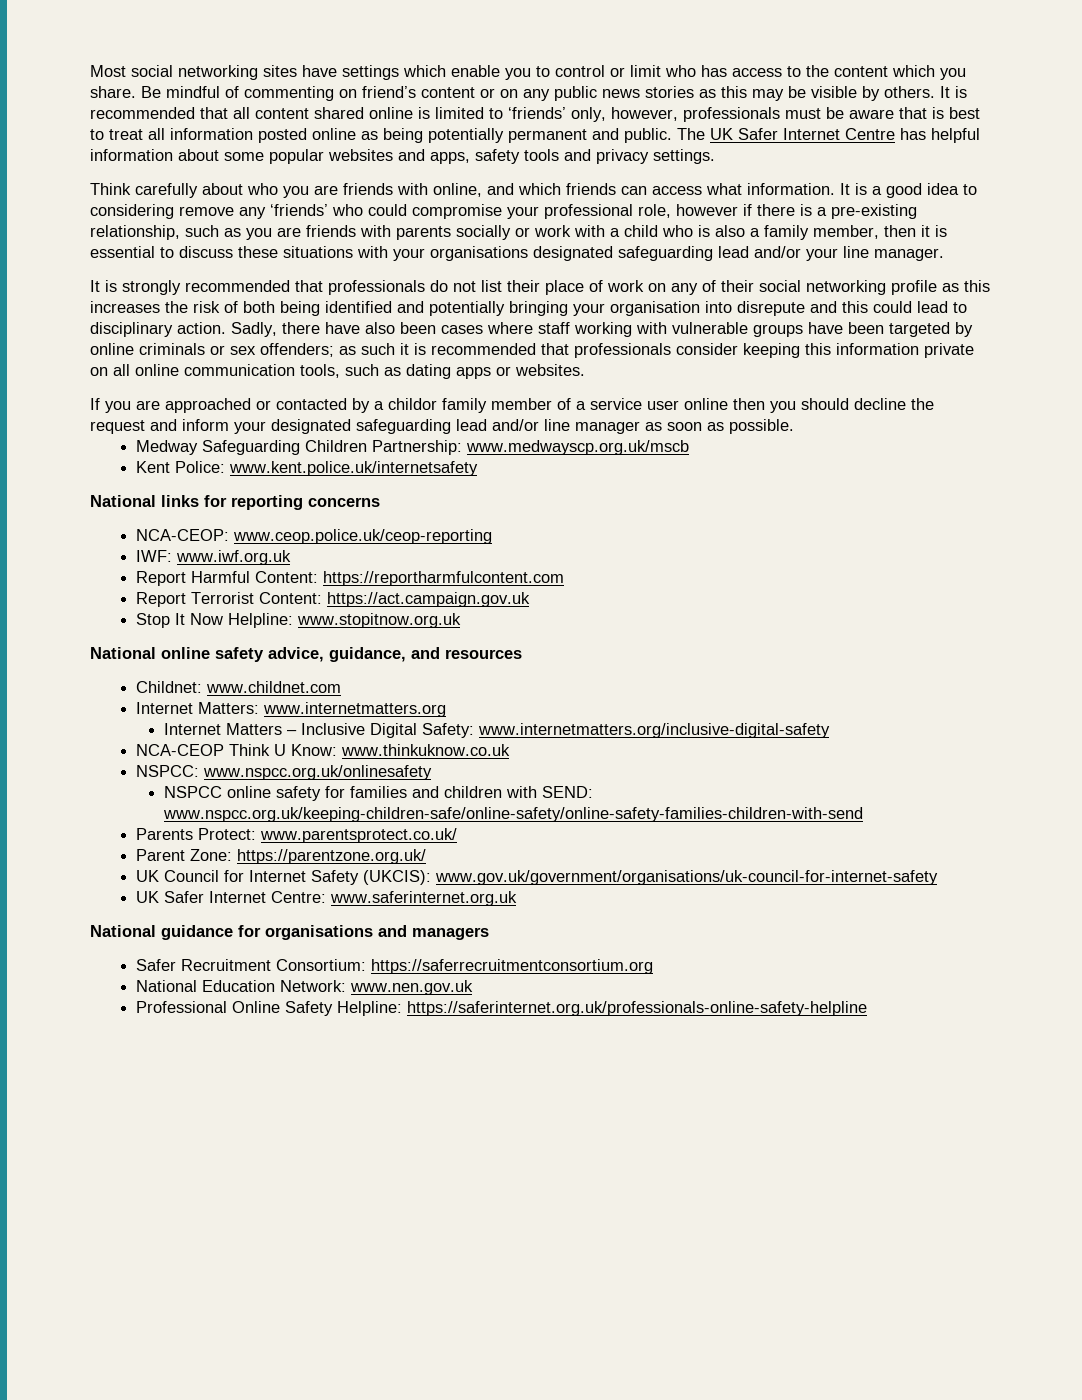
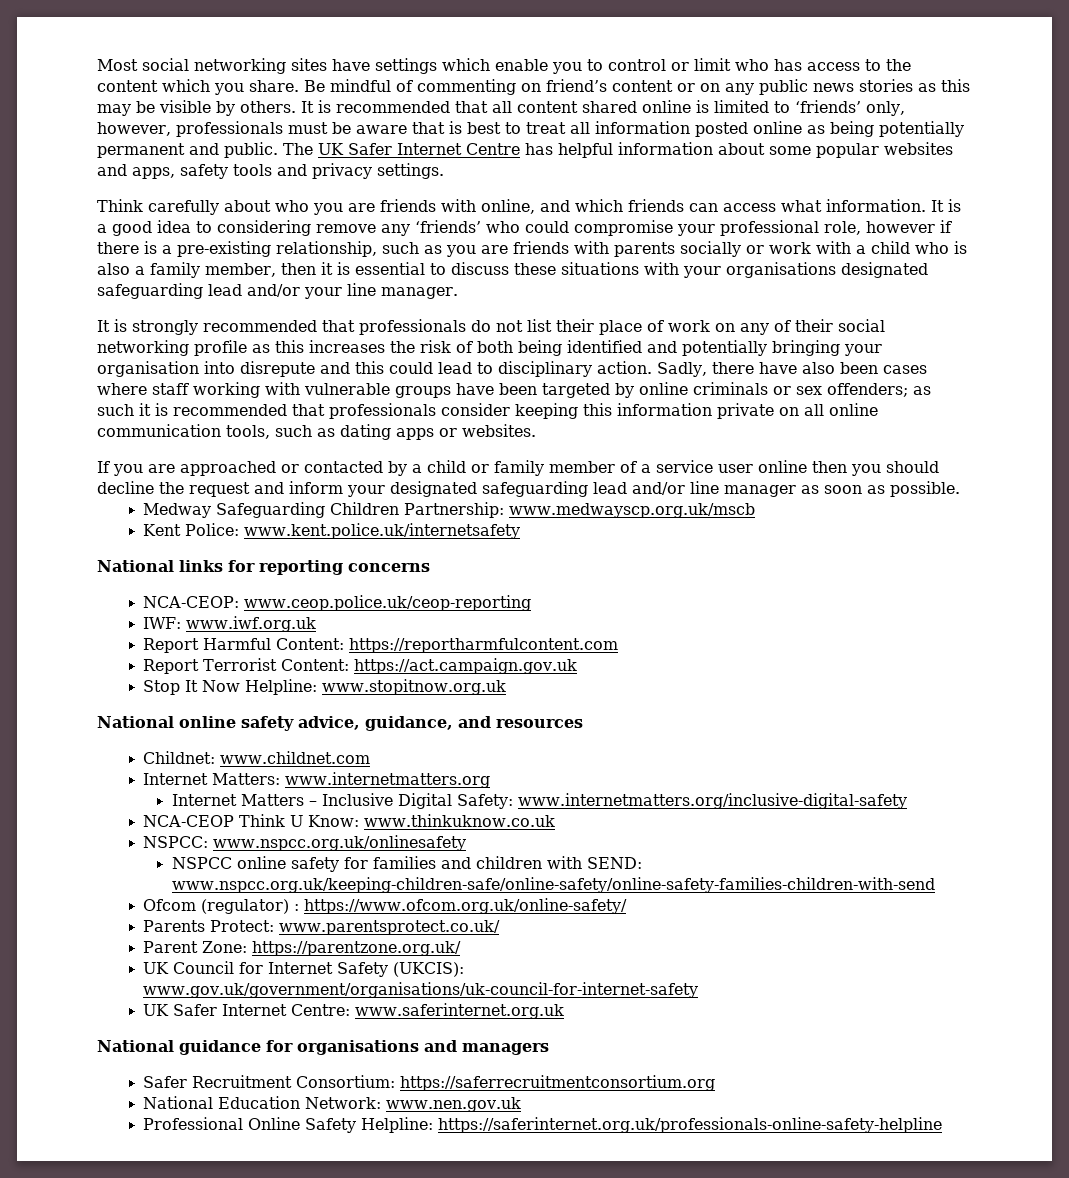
- If you are approached or contacted by a childor family member of a service user online then you should decline the request and inform your designated safeguarding lead and/or line manager as soon as possible.
+ If you are approached or contacted by a child or family member of a service user online then you should decline the request and inform your designated safeguarding lead and/or line manager as soon as possible.
+ Ofcom (regulator) : https://www.ofcom.org.uk/online-safety/

